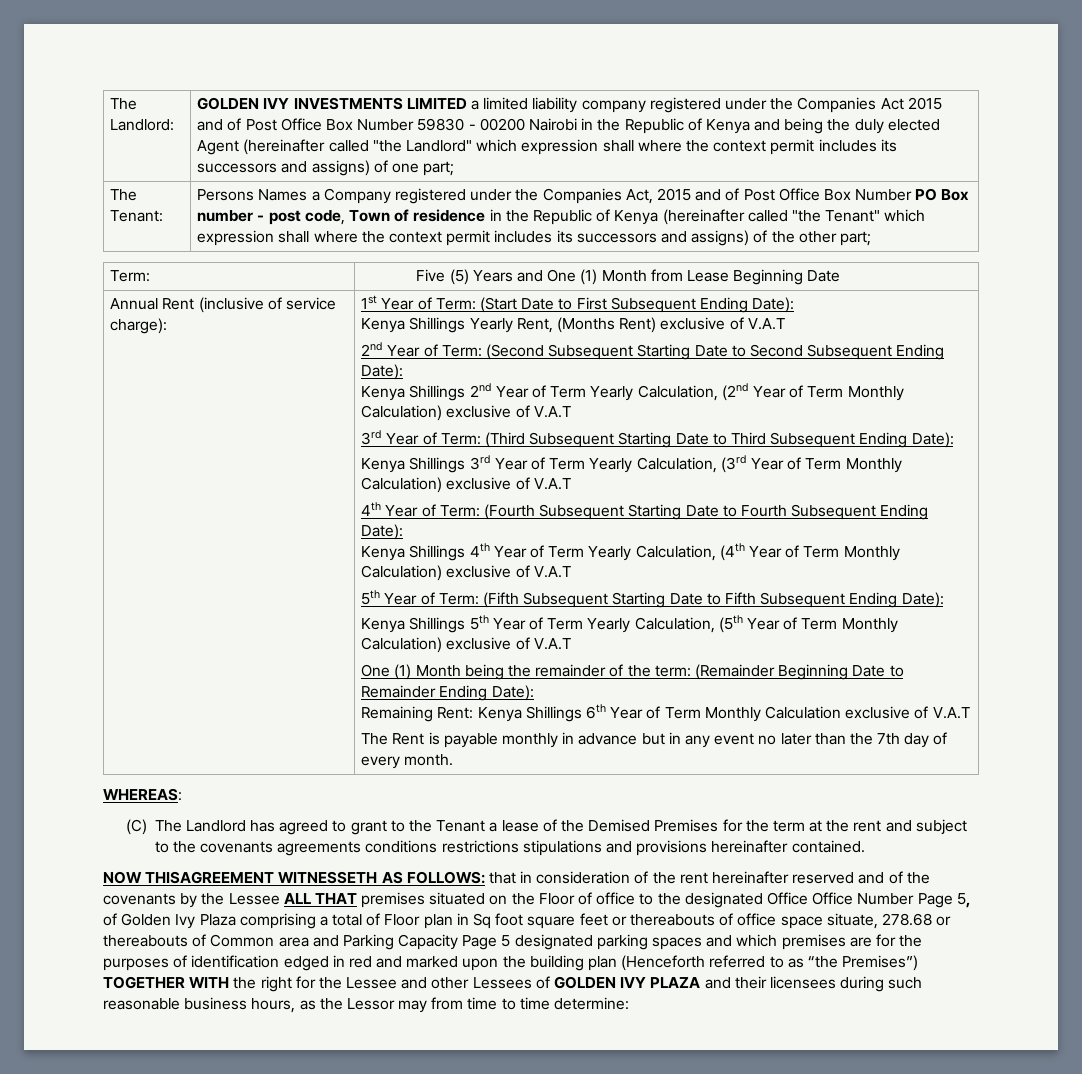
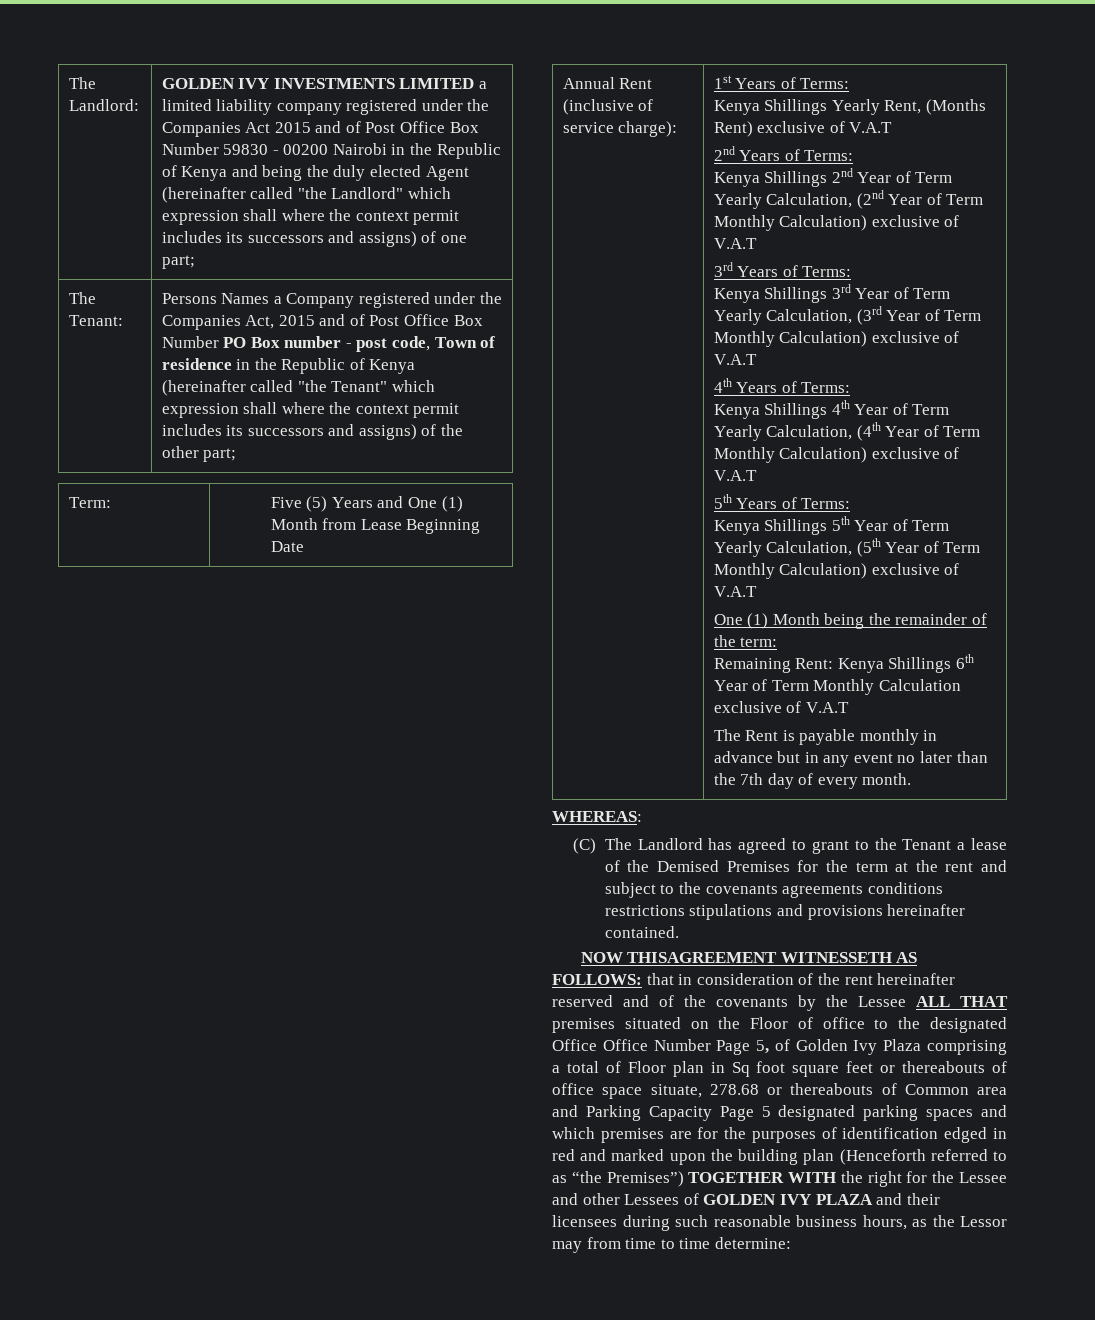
- 1st Year of Term: (Start Date to First Subsequent Ending Date):
+ 1st Years of Terms:
- 2nd Year of Term: (Second Subsequent Starting Date to Second Subsequent Ending Date):
+ 2nd Years of Terms:
- 3rd Year of Term: (Third Subsequent Starting Date to Third Subsequent Ending Date):
+ 3rd Years of Terms:
- 4th Year of Term: (Fourth Subsequent Starting Date to Fourth Subsequent Ending Date):
+ 4th Years of Terms:
- 5th Year of Term: (Fifth Subsequent Starting Date to Fifth Subsequent Ending Date):
+ 5th Years of Terms:
- One (1) Month being the remainder of the term: (Remainder Beginning Date to Remainder Ending Date):
+ One (1) Month being the remainder of the term:

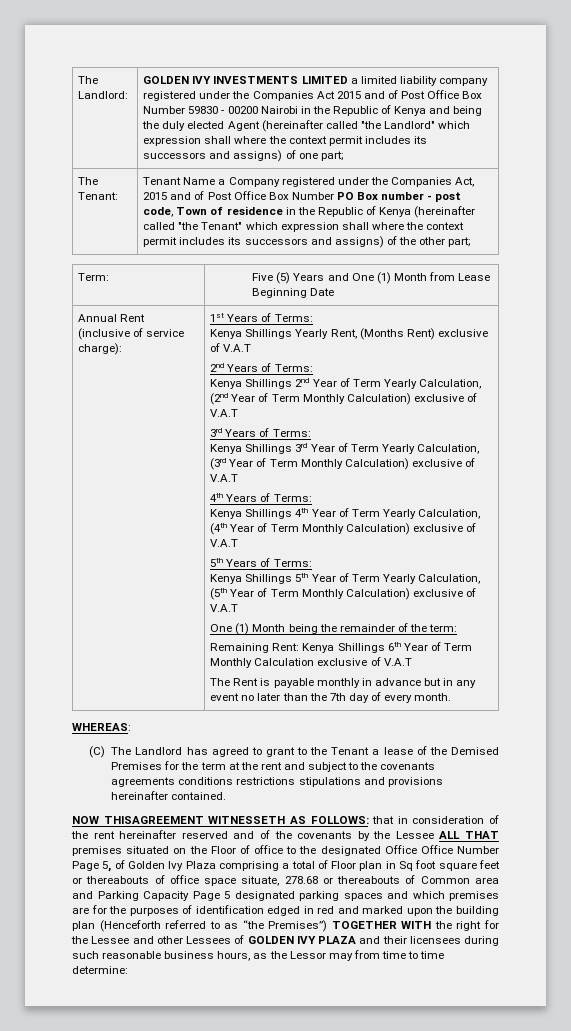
- Persons Names a Company registered under the Companies Act, 2015 and of Post Office Box Number PO Box number - post code, Town of residence in the Republic of Kenya (hereinafter called "the Tenant" which expression shall where the context permit includes its successors and assigns) of the other part;
+ Tenant Name a Company registered under the Companies Act, 2015 and of Post Office Box Number PO Box number - post code, Town of residence in the Republic of Kenya (hereinafter called "the Tenant" which expression shall where the context permit includes its successors and assigns) of the other part;

